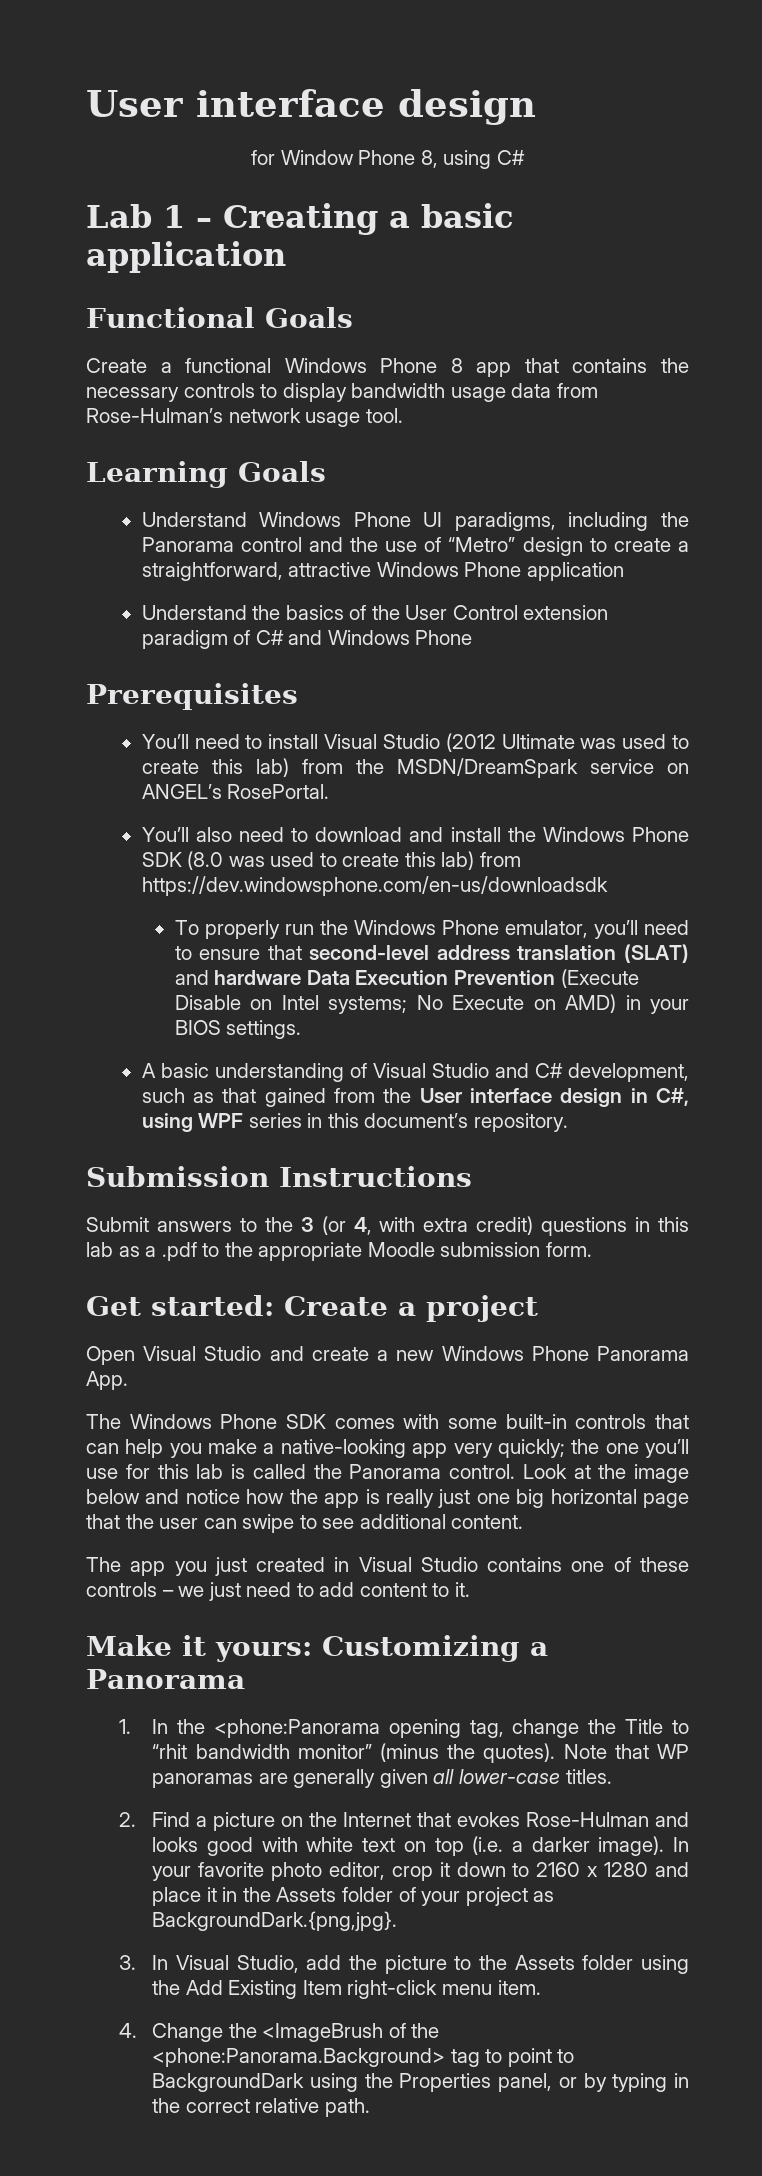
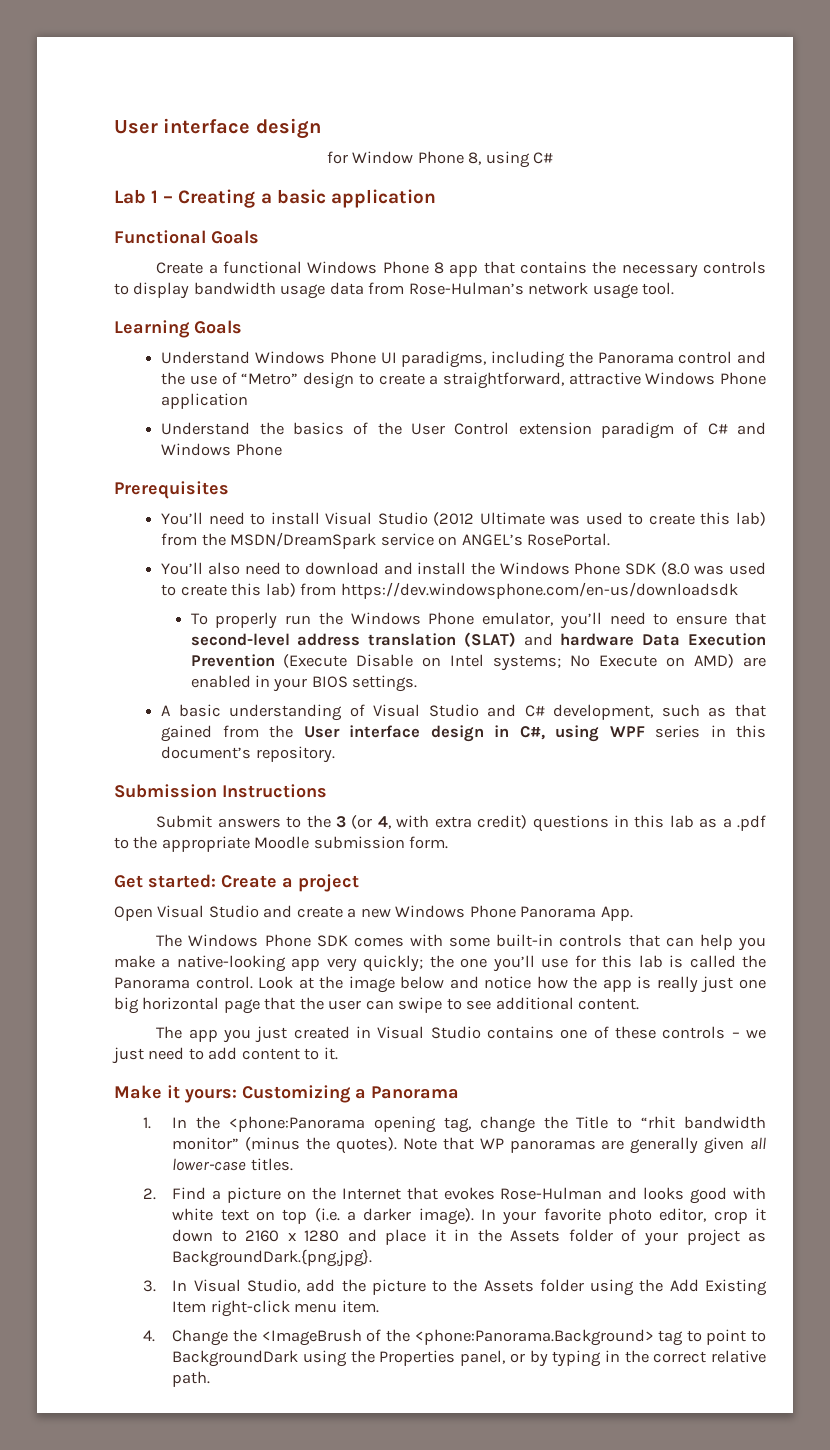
- To properly run the Windows Phone emulator, you’ll need to ensure that second-level address translation (SLAT) and hardware Data Execution Prevention (Execute Disable on Intel systems; No Execute on AMD) in your BIOS settings.
+ To properly run the Windows Phone emulator, you’ll need to ensure that second-level address translation (SLAT) and hardware Data Execution Prevention (Execute Disable on Intel systems; No Execute on AMD) are enabled in your BIOS settings.

